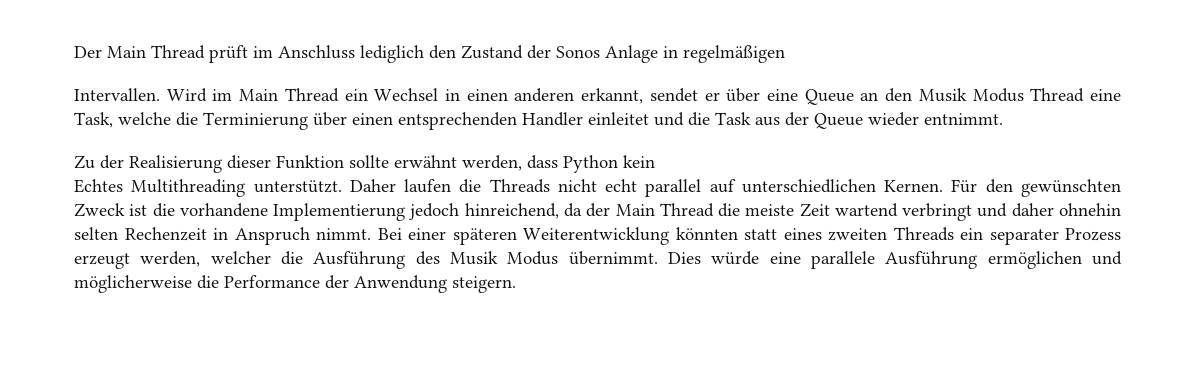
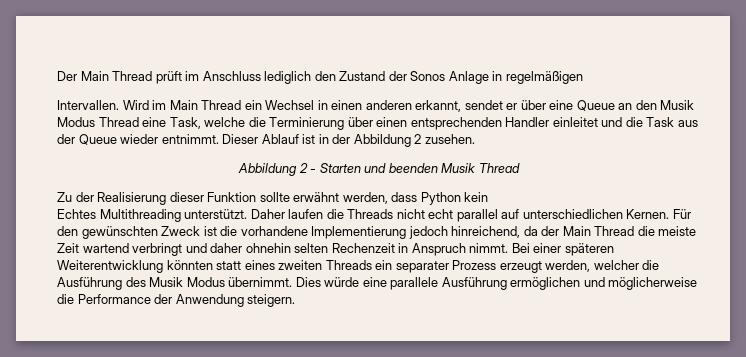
+ Dieser Ablauf ist in der Abbildung 2 zusehen.
+ Abbildung 2 - Starten und beenden Musik Thread

